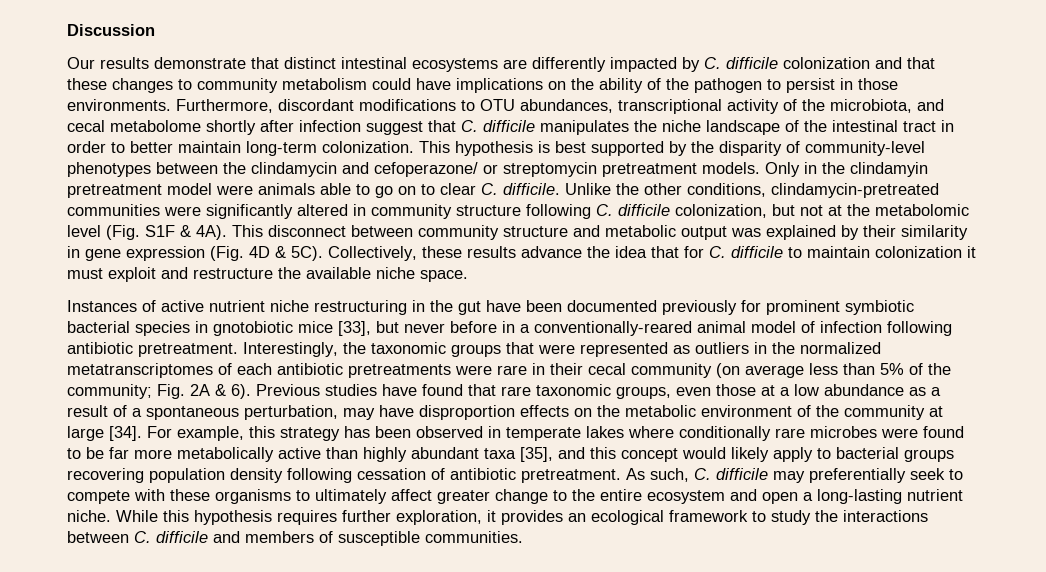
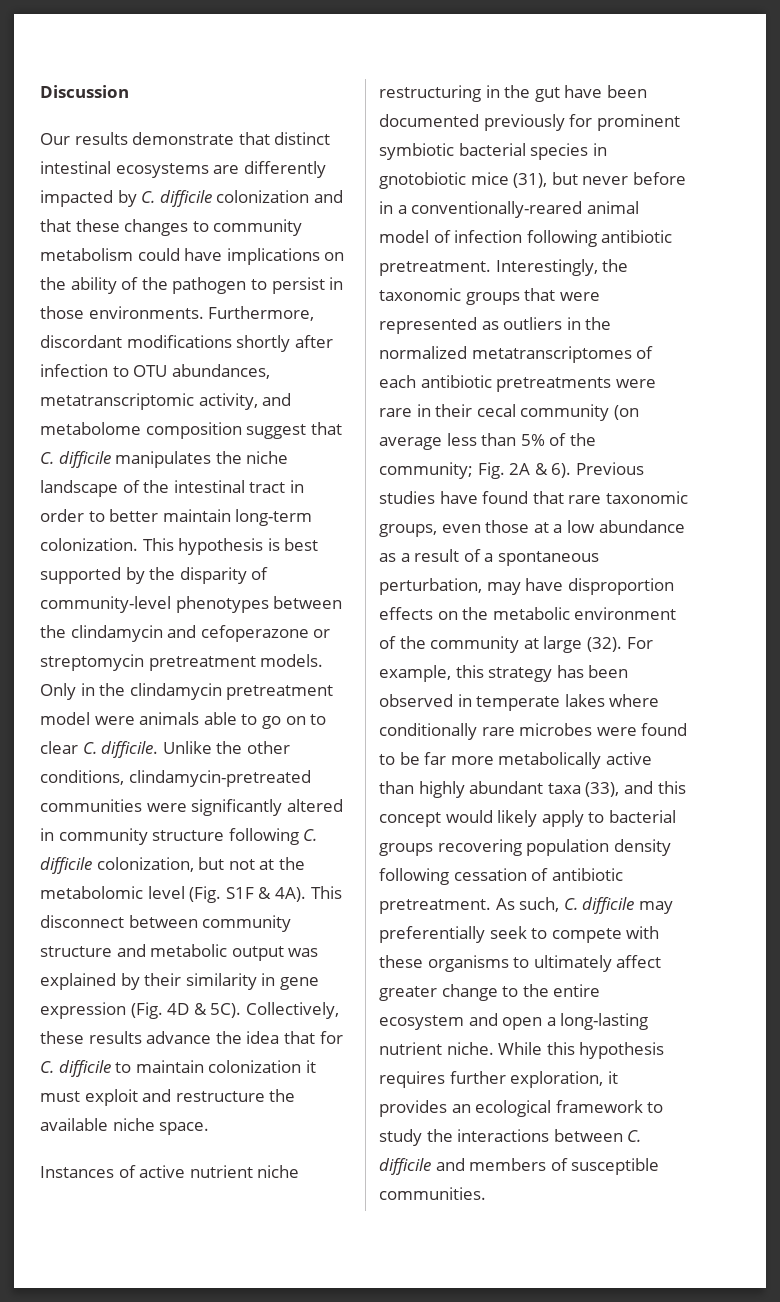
- Furthermore, discordant modifications to OTU abundances, transcriptional activity of the microbiota, and cecal metabolome shortly after infection suggest that C. difficile manipulates the niche landscape of the intestinal tract in order to better maintain long-term colonization.
+ Furthermore, discordant modifications shortly after infection to OTU abundances, metatranscriptomic activity, and metabolome composition suggest that C. difficile manipulates the niche landscape of the intestinal tract in order to better maintain long-term colonization.
- This hypothesis is best supported by the disparity of community-level phenotypes between the clindamycin and cefoperazone/ or streptomycin pretreatment models.
+ This hypothesis is best supported by the disparity of community-level phenotypes between the clindamycin and cefoperazone or streptomycin pretreatment models.
- Only in the clindamyin pretreatment model were animals able to go on to clear C. difficile.
+ Only in the clindamycin pretreatment model were animals able to go on to clear C. difficile.
- Instances of active nutrient niche restructuring in the gut have been documented previously for prominent symbiotic bacterial species in gnotobiotic mice [33], but never before in a conventionally-reared animal model of infection following antibiotic pretreatment.
+ Instances of active nutrient niche restructuring in the gut have been documented previously for prominent symbiotic bacterial species in gnotobiotic mice (31), but never before in a conventionally-reared animal model of infection following antibiotic pretreatment.
- Previous studies have found that rare taxonomic groups, even those at a low abundance as a result of a spontaneous perturbation, may have disproportion effects on the metabolic environment of the community at large [34].
+ Previous studies have found that rare taxonomic groups, even those at a low abundance as a result of a spontaneous perturbation, may have disproportion effects on the metabolic environment of the community at large (32).
- For example, this strategy has been observed in temperate lakes where conditionally rare microbes were found to be far more metabolically active than highly abundant taxa [35], and this concept would likely apply to bacterial groups recovering population density following cessation of antibiotic pretreatment.
+ For example, this strategy has been observed in temperate lakes where conditionally rare microbes were found to be far more metabolically active than highly abundant taxa (33), and this concept would likely apply to bacterial groups recovering population density following cessation of antibiotic pretreatment.

